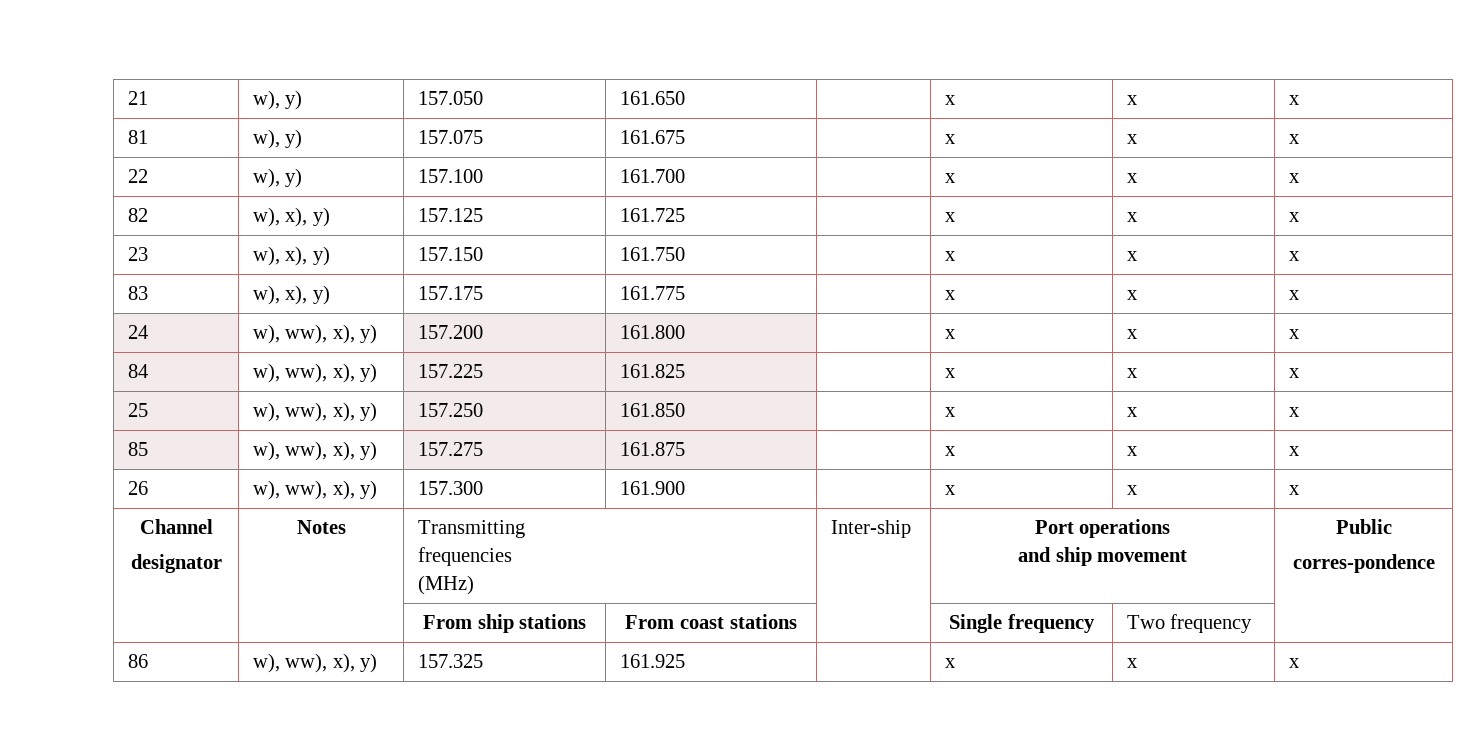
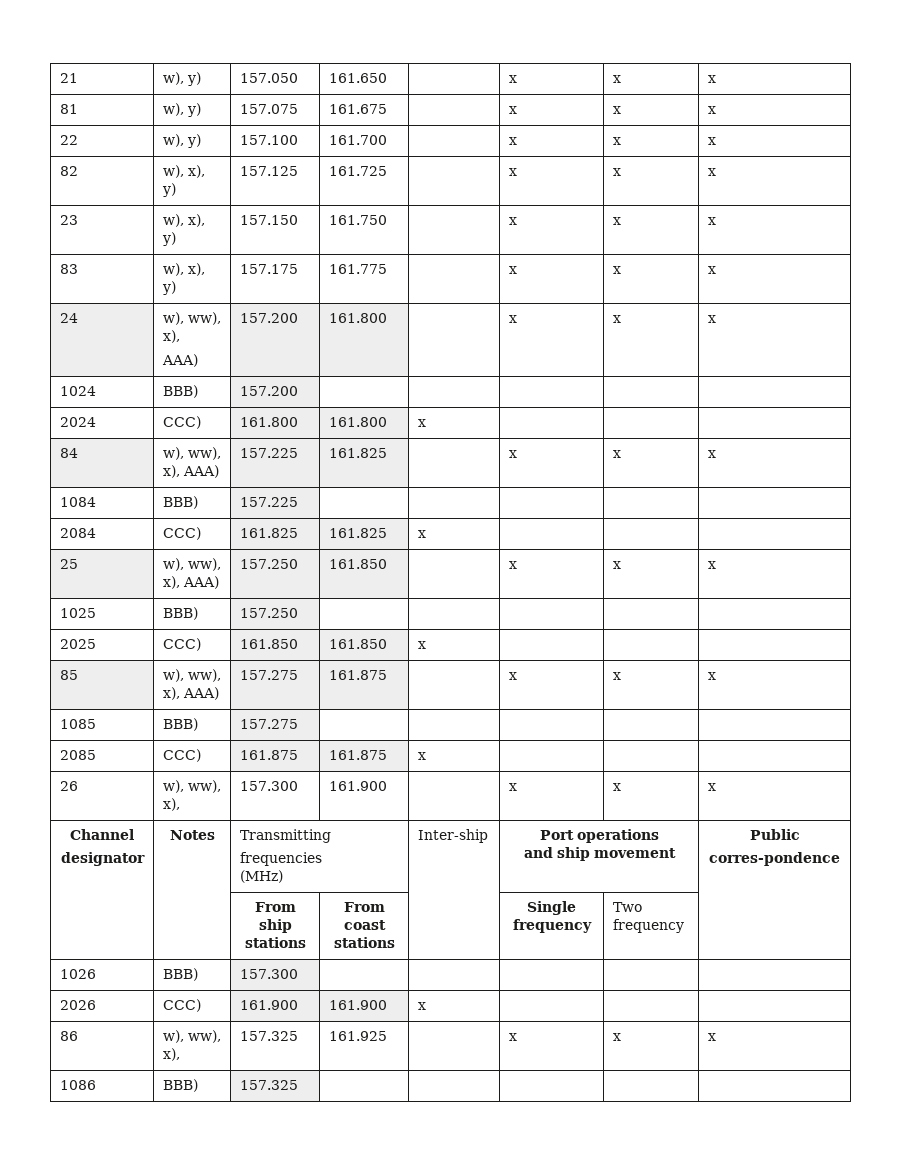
- 24 | w), ww), x), y) | 157.200 | 161.800 | | x | x | x
+ 24 | w), ww), x),
+ AAA) | 157.200 | 161.800 | | x | x | x
+ 1024 | BBB) | 157.200 | | | | |
+ 2024 | CCC) | 161.800 | 161.800 | x | | |
- 84 | w), ww), x), y) | 157.225 | 161.825 | | x | x | x
+ 84 | w), ww), x), AAA) | 157.225 | 161.825 | | x | x | x
+ 1084 | BBB) | 157.225 | | | | |
+ 2084 | CCC) | 161.825 | 161.825 | x | | |
- 25 | w), ww), x), y) | 157.250 | 161.850 | | x | x | x
+ 25 | w), ww), x), AAA) | 157.250 | 161.850 | | x | x | x
+ 1025 | BBB) | 157.250 | | | | |
+ 2025 | CCC) | 161.850 | 161.850 | x | | |
- 85 | w), ww), x), y) | 157.275 | 161.875 | | x | x | x
+ 85 | w), ww), x), AAA) | 157.275 | 161.875 | | x | x | x
+ 1085 | BBB) | 157.275 | | | | |
+ 2085 | CCC) | 161.875 | 161.875 | x | | |
- 26 | w), ww), x), y) | 157.300 | 161.900 | | x | x | x
+ 26 | w), ww), x), | 157.300 | 161.900 | | x | x | x
+ 1026 | BBB) | 157.300 | | | | |
+ 2026 | CCC) | 161.900 | 161.900 | x | | |
- 86 | w), ww), x), y) | 157.325 | 161.925 | | x | x | x
+ 86 | w), ww), x), | 157.325 | 161.925 | | x | x | x
+ 1086 | BBB) | 157.325 | | | | |

